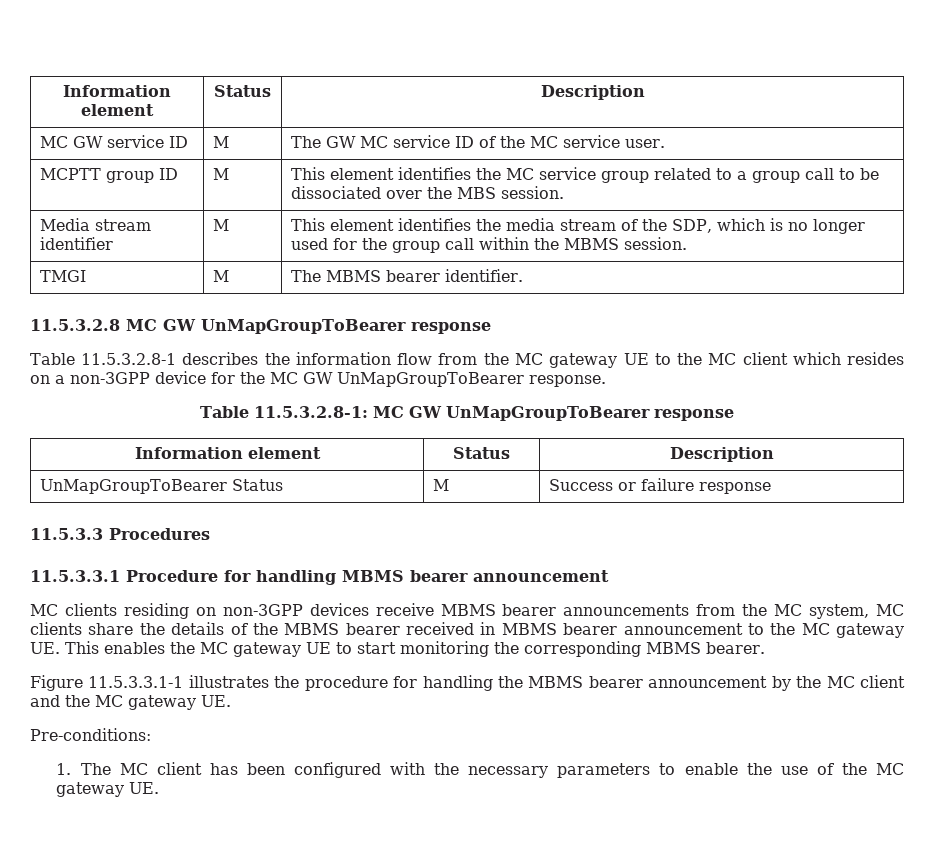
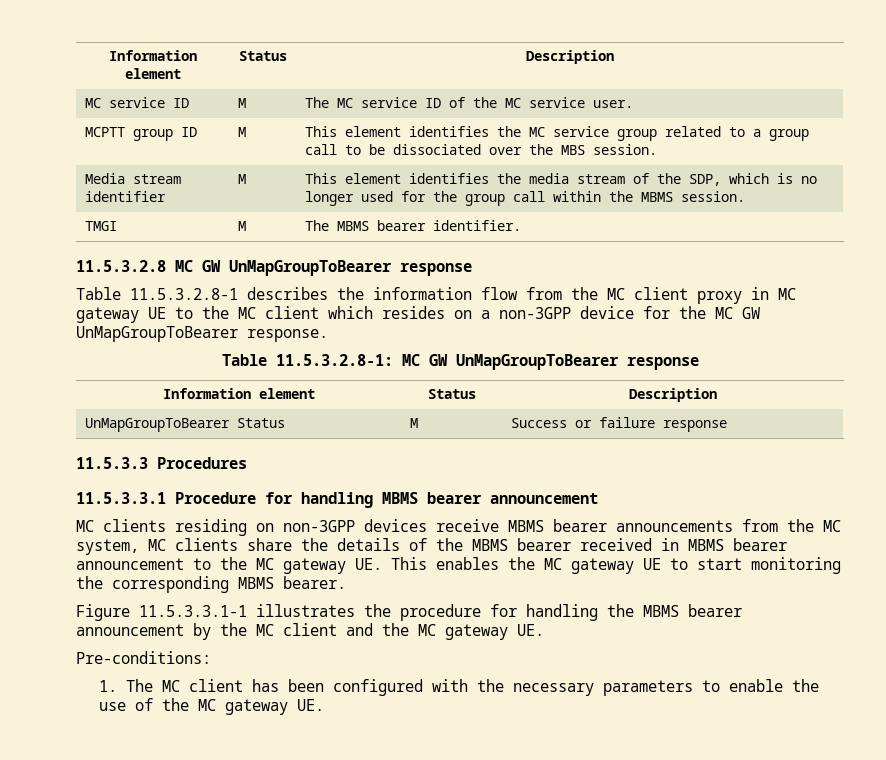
- MC GW service ID | M | The GW MC service ID of the MC service user.
+ MC service ID | M | The MC service ID of the MC service user.
- Table 11.5.3.2.8-1 describes the information flow from the MC gateway UE to the MC client which resides on a non-3GPP device for the MC GW UnMapGroupToBearer response.
+ Table 11.5.3.2.8-1 describes the information flow from the MC client proxy in MC gateway UE to the MC client which resides on a non-3GPP device for the MC GW UnMapGroupToBearer response.

